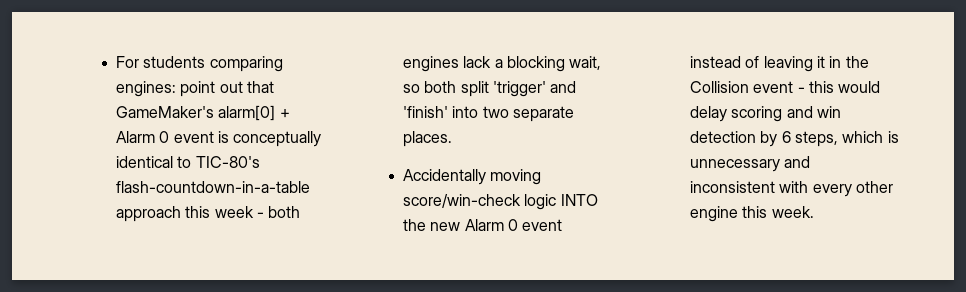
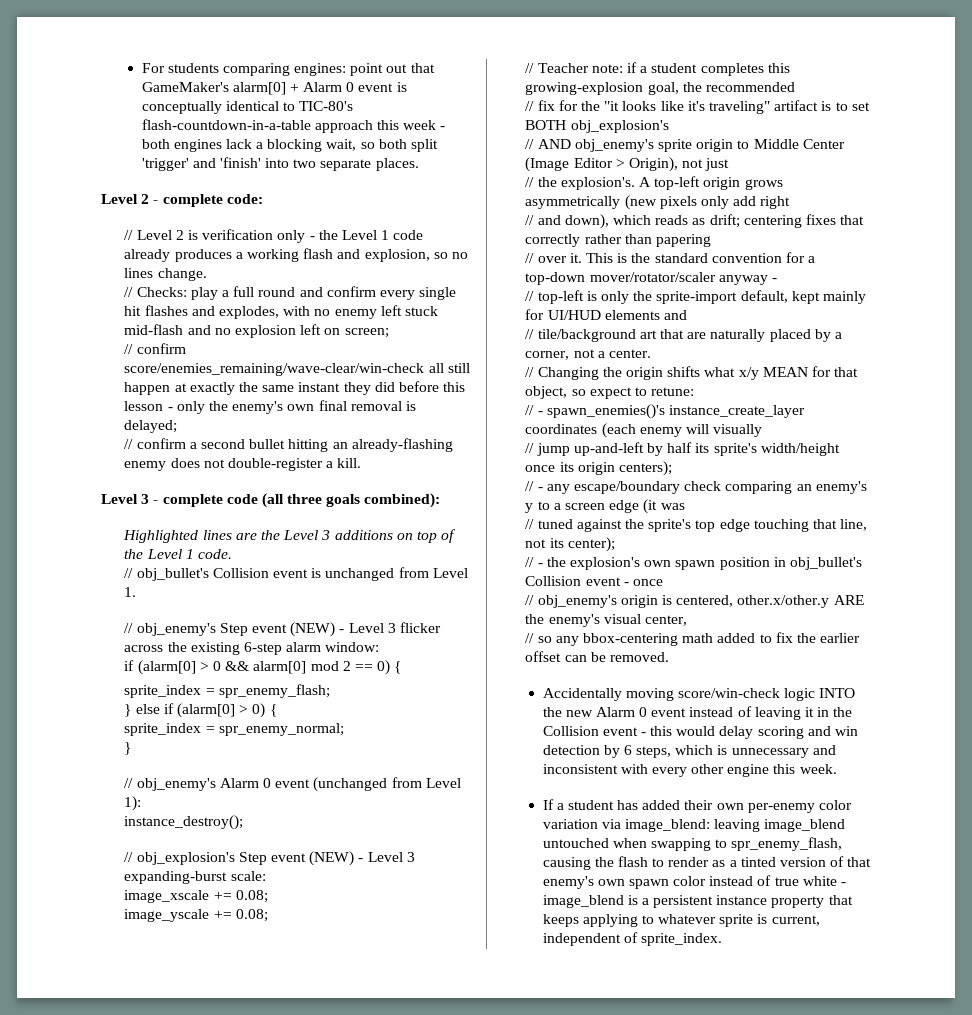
+ Level 2 - complete code:
+ // Level 2 is verification only - the Level 1 code already produces a working flash and explosion, so no lines change.
+ // Checks: play a full round and confirm every single hit flashes and explodes, with no enemy left stuck mid-flash and no explosion left on screen;
+ // confirm score/enemies_remaining/wave-clear/win-check all still happen at exactly the same instant they did before this lesson - only the enemy's own final removal is delayed;
+ // confirm a second bullet hitting an already-flashing enemy does not double-register a kill.
+ Level 3 - complete code (all three goals combined):
+ Highlighted lines are the Level 3 additions on top of the Level 1 code.
+ // obj_bullet's Collision event is unchanged from Level 1.
+ // obj_enemy's Step event (NEW) - Level 3 flicker across the existing 6-step alarm window:
+ if (alarm[0] > 0 && alarm[0] mod 2 == 0) {
+ sprite_index = spr_enemy_flash;
+ } else if (alarm[0] > 0) {
+ sprite_index = spr_enemy_normal;
+ }
+ // obj_enemy's Alarm 0 event (unchanged from Level 1):
+ instance_destroy();
+ // obj_explosion's Step event (NEW) - Level 3 expanding-burst scale:
+ image_xscale += 0.08;
+ image_yscale += 0.08;
+ // Teacher note: if a student completes this growing-explosion goal, the recommended
+ // fix for the "it looks like it's traveling" artifact is to set BOTH obj_explosion's
+ // AND obj_enemy's sprite origin to Middle Center (Image Editor > Origin), not just
+ // the explosion's. A top-left origin grows asymmetrically (new pixels only add right
+ // and down), which reads as drift; centering fixes that correctly rather than papering
+ // over it. This is the standard convention for a top-down mover/rotator/scaler anyway -
+ // top-left is only the sprite-import default, kept mainly for UI/HUD elements and
+ // tile/background art that are naturally placed by a corner, not a center.
+ // Changing the origin shifts what x/y MEAN for that object, so expect to retune:
+ // - spawn_enemies()'s instance_create_layer coordinates (each enemy will visually
+ // jump up-and-left by half its sprite's width/height once its origin centers);
+ // - any escape/boundary check comparing an enemy's y to a screen edge (it was
+ // tuned against the sprite's top edge touching that line, not its center);
+ // - the explosion's own spawn position in obj_bullet's Collision event - once
+ // obj_enemy's origin is centered, other.x/other.y ARE the enemy's visual center,
+ // so any bbox-centering math added to fix the earlier offset can be removed.
+ If a student has added their own per-enemy color variation via image_blend: leaving image_blend untouched when swapping to spr_enemy_flash, causing the flash to render as a tinted version of that enemy's own spawn color instead of true white - image_blend is a persistent instance property that keeps applying to whatever sprite is current, independent of sprite_index.

